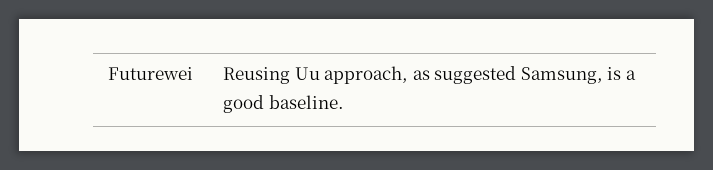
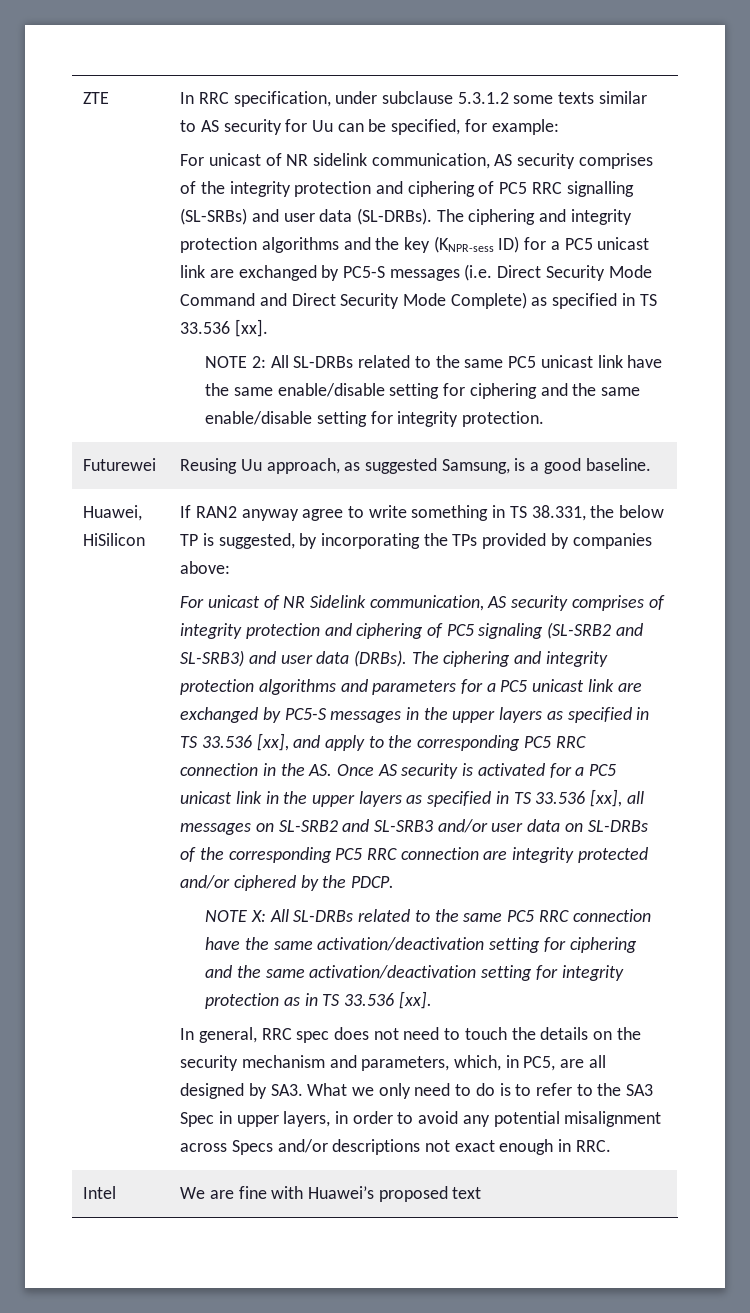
+ ZTE | In RRC specification, under subclause 5.3.1.2 some texts similar to AS security for Uu can be specified, for example:
+ For unicast of NR sidelink communication, AS security comprises of the integrity protection and ciphering of PC5 RRC signalling (SL-SRBs) and user data (SL-DRBs). The ciphering and integrity protection algorithms and the key (KNPR-sess ID) for a PC5 unicast link are exchanged by PC5-S messages (i.e. Direct Security Mode Command and Direct Security Mode Complete) as specified in TS 33.536 [xx].
+ NOTE 2: All SL-DRBs related to the same PC5 unicast link have the same enable/disable setting for ciphering and the same enable/disable setting for integrity protection.
+ Huawei, HiSilicon | If RAN2 anyway agree to write something in TS 38.331, the below TP is suggested, by incorporating the TPs provided by companies above:
+ For unicast of NR Sidelink communication, AS security comprises of integrity protection and ciphering of PC5 signaling (SL-SRB2 and SL-SRB3) and user data (DRBs). The ciphering and integrity protection algorithms and parameters for a PC5 unicast link are exchanged by PC5-S messages in the upper layers as specified in TS 33.536 [xx], and apply to the corresponding PC5 RRC connection in the AS. Once AS security is activated for a PC5 unicast link in the upper layers as specified in TS 33.536 [xx], all messages on SL-SRB2 and SL-SRB3 and/or user data on SL-DRBs of the corresponding PC5 RRC connection are integrity protected and/or ciphered by the PDCP.
+ NOTE X: All SL-DRBs related to the same PC5 RRC connection have the same activation/deactivation setting for ciphering and the same activation/deactivation setting for integrity protection as in TS 33.536 [xx].
+ In general, RRC spec does not need to touch the details on the security mechanism and parameters, which, in PC5, are all designed by SA3. What we only need to do is to refer to the SA3 Spec in upper layers, in order to avoid any potential misalignment across Specs and/or descriptions not exact enough in RRC.
+ Intel | We are fine with Huawei’s proposed text

